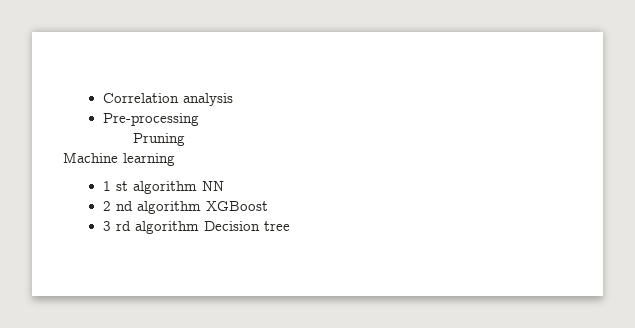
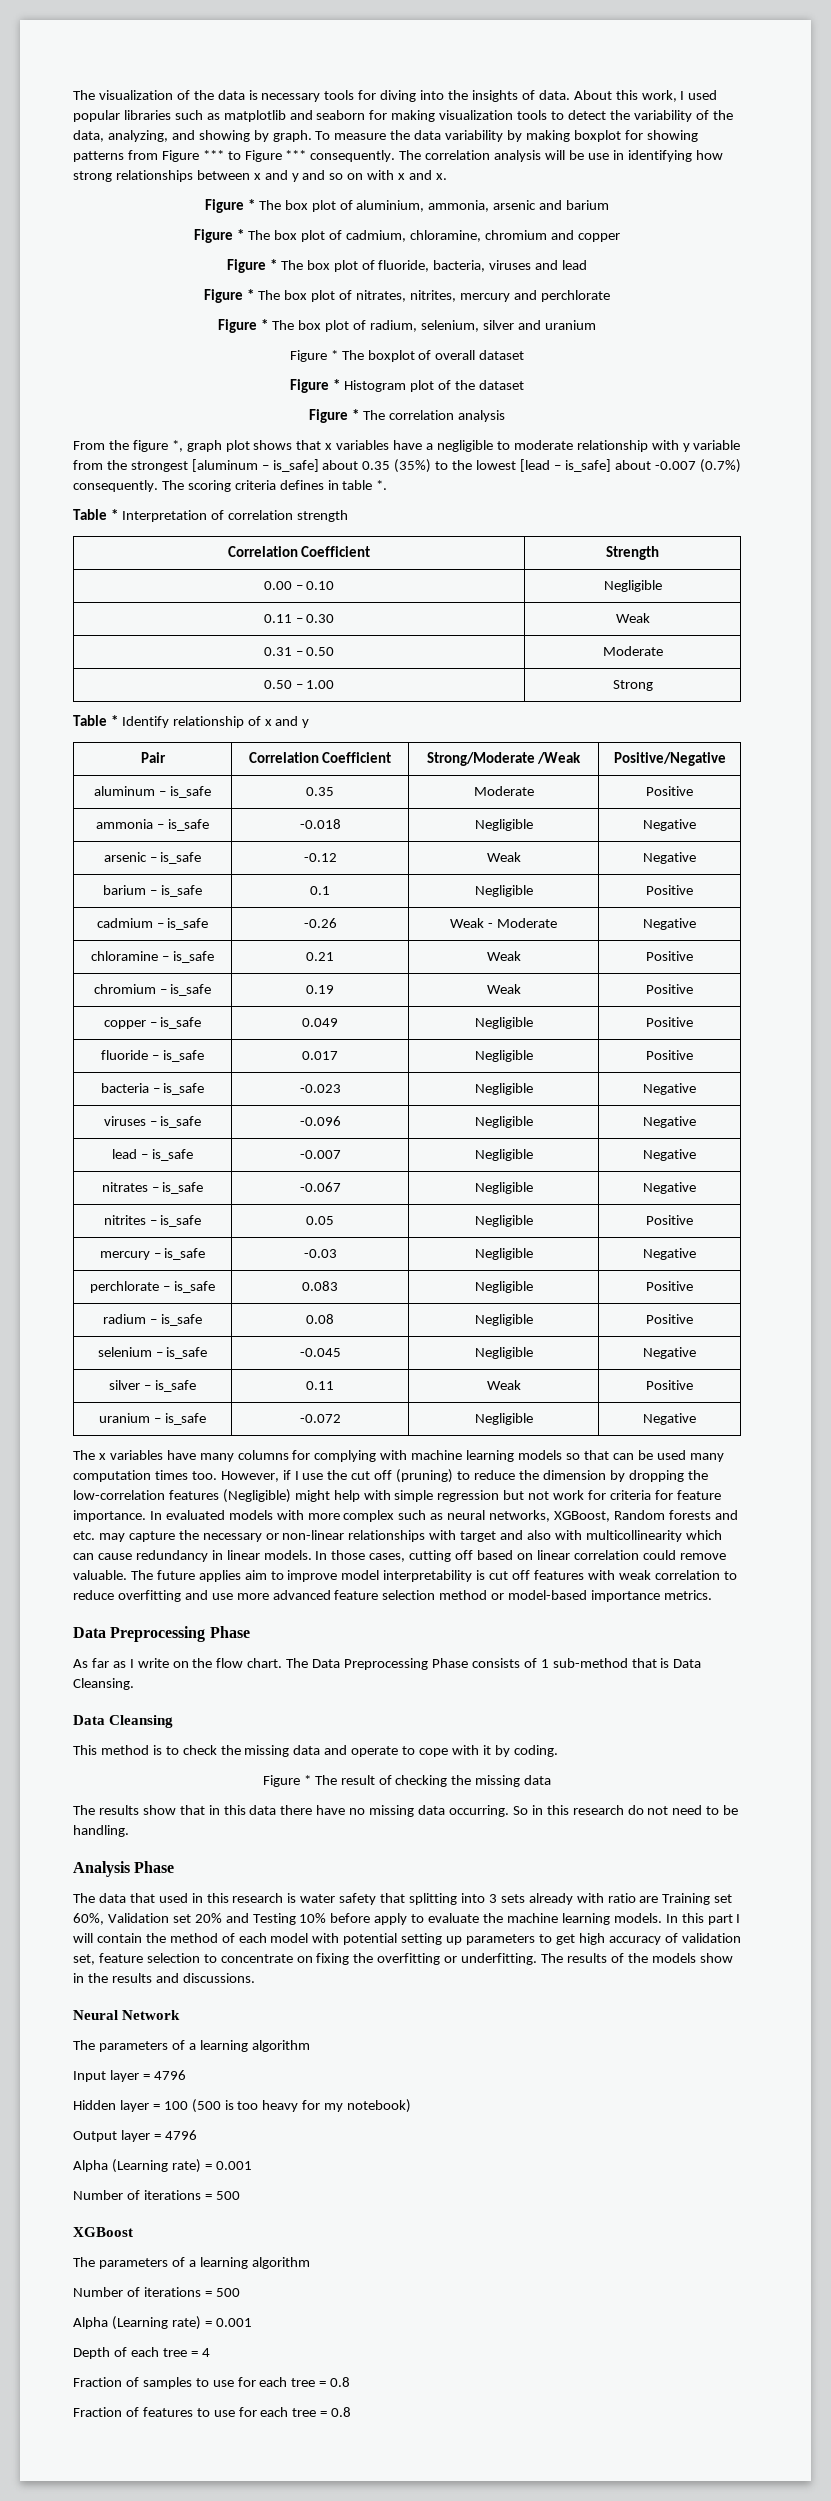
- Correlation analysis
- Pre-processing
- Pruning
- Machine learning
- 1 st algorithm NN
- 2 nd algorithm XGBoost
- 3 rd algorithm Decision tree
+ The visualization of the data is necessary tools for diving into the insights of data. About this work, I used popular libraries such as matplotlib and seaborn for making visualization tools to detect the variability of the data, analyzing, and showing by graph. To measure the data variability by making boxplot for showing patterns from Figure *** to Figure *** consequently. The correlation analysis will be use in identifying how strong relationships between x and y and so on with x and x.
+ Figure * The box plot of aluminium, ammonia, arsenic and barium
+ Figure * The box plot of cadmium, chloramine, chromium and copper
+ Figure * The box plot of fluoride, bacteria, viruses and lead
+ Figure * The box plot of nitrates, nitrites, mercury and perchlorate
+ Figure * The box plot of radium, selenium, silver and uranium
+ Figure * The boxplot of overall dataset
+ Figure * Histogram plot of the dataset
+ Figure * The correlation analysis
+ From the figure *, graph plot shows that x variables have a negligible to moderate relationship with y variable from the strongest [aluminum – is_safe] about 0.35 (35%) to the lowest [lead – is_safe] about -0.007 (0.7%) consequently. The scoring criteria defines in table *.
+ Table * Interpretation of correlation strength
+ Correlation Coefficient | Strength
+ 0.00 – 0.10 | Negligible
+ 0.11 – 0.30 | Weak
+ 0.31 – 0.50 | Moderate
+ 0.50 – 1.00 | Strong
+ Table * Identify relationship of x and y
+ Pair | Correlation Coefficient | Strong/Moderate /Weak | Positive/Negative
+ aluminum – is_safe | 0.35 | Moderate | Positive
+ ammonia – is_safe | -0.018 | Negligible | Negative
+ arsenic – is_safe | -0.12 | Weak | Negative
+ barium – is_safe | 0.1 | Negligible | Positive
+ cadmium – is_safe | -0.26 | Weak - Moderate | Negative
+ chloramine – is_safe | 0.21 | Weak | Positive
+ chromium – is_safe | 0.19 | Weak | Positive
+ copper – is_safe | 0.049 | Negligible | Positive
+ fluoride – is_safe | 0.017 | Negligible | Positive
+ bacteria – is_safe | -0.023 | Negligible | Negative
+ viruses – is_safe | -0.096 | Negligible | Negative
+ lead – is_safe | -0.007 | Negligible | Negative
+ nitrates – is_safe | -0.067 | Negligible | Negative
+ nitrites – is_safe | 0.05 | Negligible | Positive
+ mercury – is_safe | -0.03 | Negligible | Negative
+ perchlorate – is_safe | 0.083 | Negligible | Positive
+ radium – is_safe | 0.08 | Negligible | Positive
+ selenium – is_safe | -0.045 | Negligible | Negative
+ silver – is_safe | 0.11 | Weak | Positive
+ uranium – is_safe | -0.072 | Negligible | Negative
+ The x variables have many columns for complying with machine learning models so that can be used many computation times too. However, if I use the cut off (pruning) to reduce the dimension by dropping the low-correlation features (Negligible) might help with simple regression but not work for criteria for feature importance. In evaluated models with more complex such as neural networks, XGBoost, Random forests and etc. may capture the necessary or non-linear relationships with target and also with multicollinearity which can cause redundancy in linear models. In those cases, cutting off based on linear correlation could remove valuable. The future applies aim to improve model interpretability is cut off features with weak correlation to reduce overfitting and use more advanced feature selection method or model-based importance metrics.
+ Data Preprocessing Phase
+ As far as I write on the flow chart. The Data Preprocessing Phase consists of 1 sub-method that is Data Cleansing.
+ Data Cleansing
+ This method is to check the missing data and operate to cope with it by coding.
+ Figure * The result of checking the missing data
+ The results show that in this data there have no missing data occurring. So in this research do not need to be handling.
+ Analysis Phase
+ The data that used in this research is water safety that splitting into 3 sets already with ratio are Training set 60%, Validation set 20% and Testing 10% before apply to evaluate the machine learning models. In this part I will contain the method of each model with potential setting up parameters to get high accuracy of validation set, feature selection to concentrate on fixing the overfitting or underfitting. The results of the models show in the results and discussions.
+ Neural Network
+ The parameters of a learning algorithm
+ Input layer = 4796
+ Hidden layer = 100 (500 is too heavy for my notebook)
+ Output layer = 4796
+ Alpha (Learning rate) = 0.001
+ Number of iterations = 500
+ XGBoost
+ The parameters of a learning algorithm
+ Number of iterations = 500
+ Alpha (Learning rate) = 0.001
+ Depth of each tree = 4
+ Fraction of samples to use for each tree = 0.8
+ Fraction of features to use for each tree = 0.8

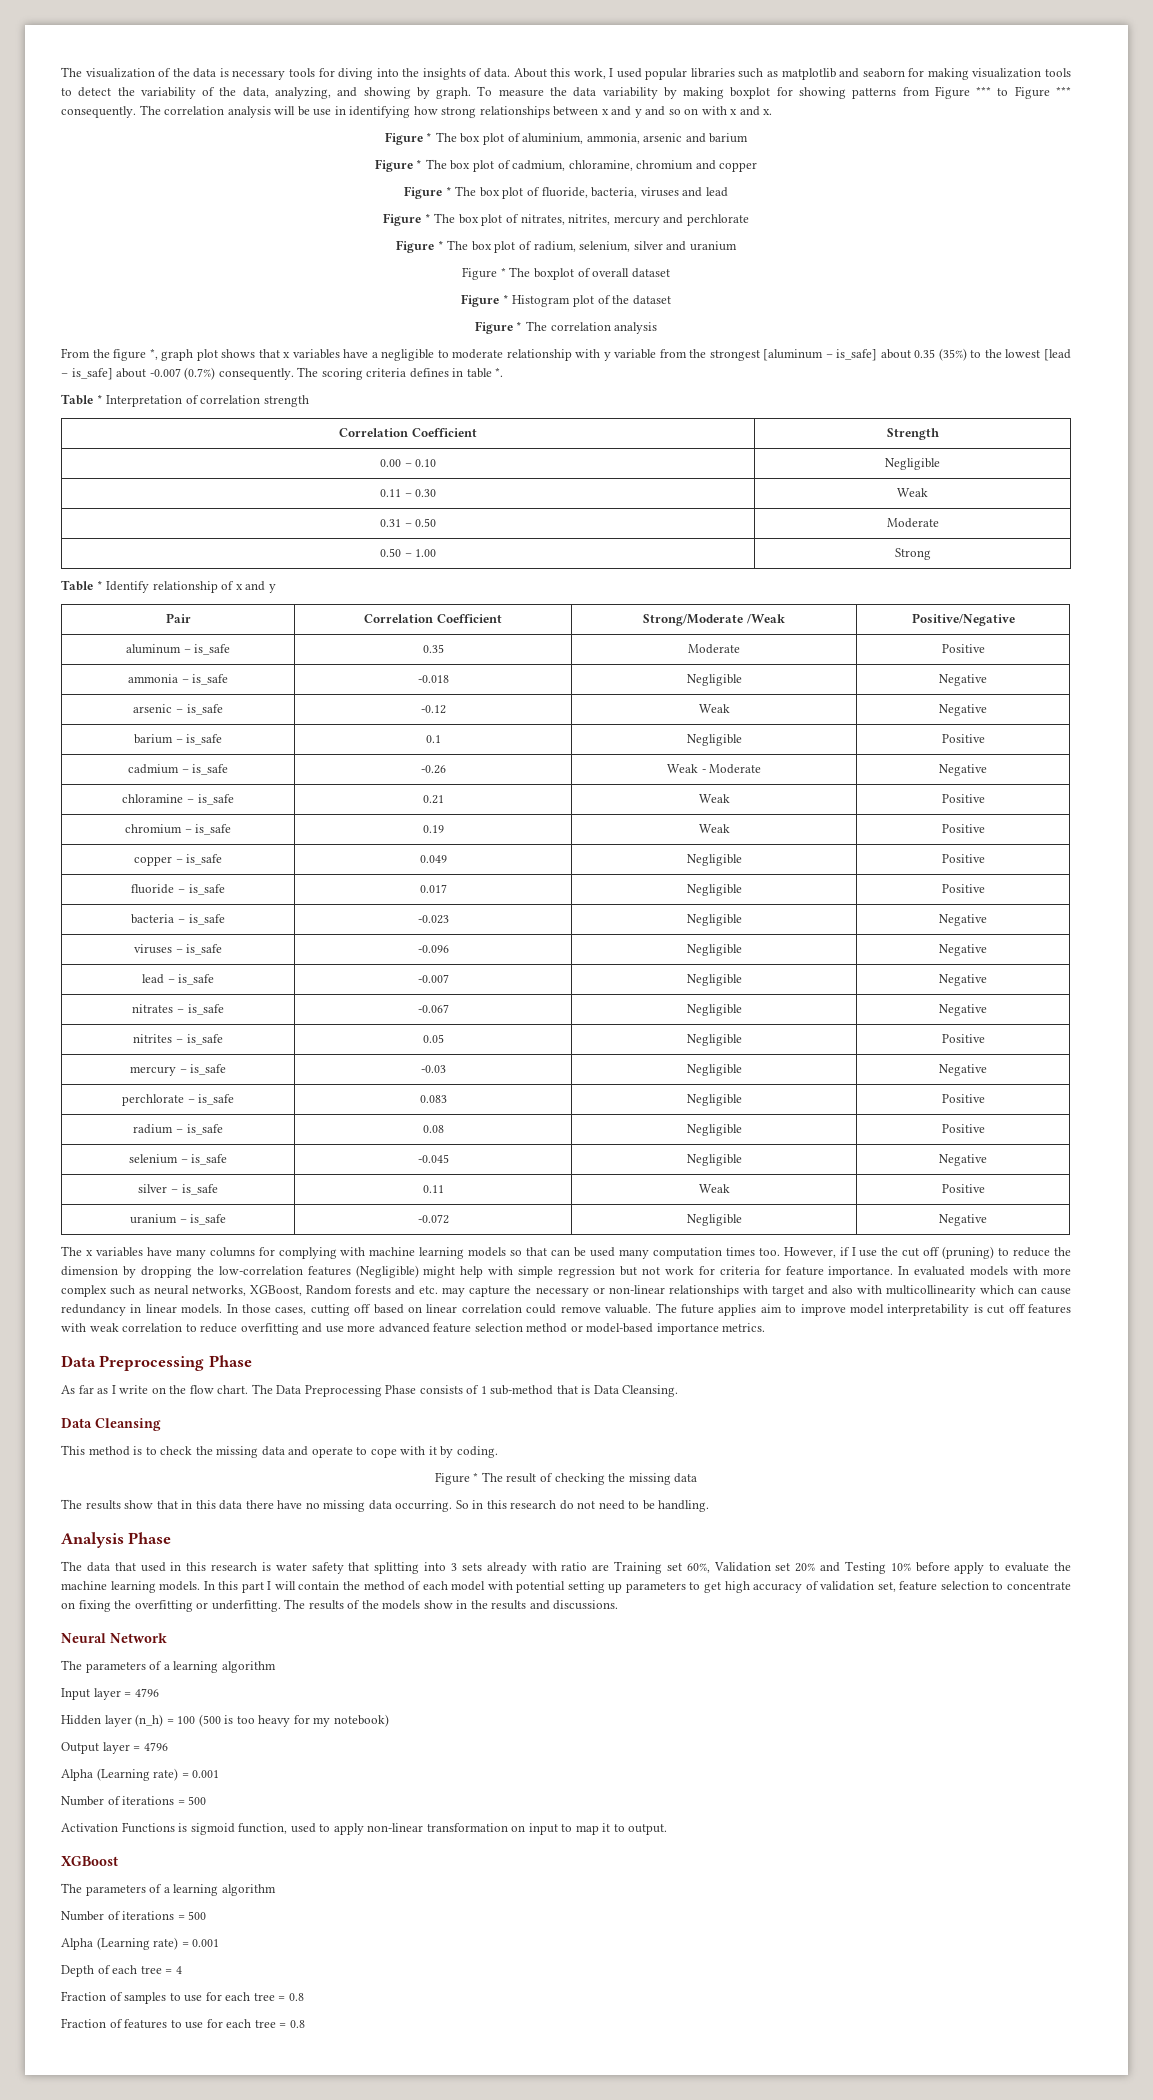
- Hidden layer = 100 (500 is too heavy for my notebook)
+ Hidden layer (n_h) = 100 (500 is too heavy for my notebook)
+ Activation Functions is sigmoid function, used to apply non-linear transformation on input to map it to output.

